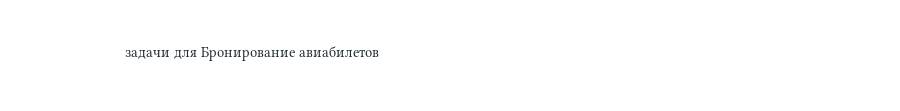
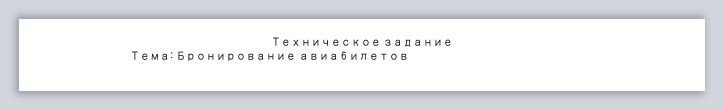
- задачи для Бронирование авиабилетов
+ Техническое задание
+ Тема: Бронирование авиабилетов

